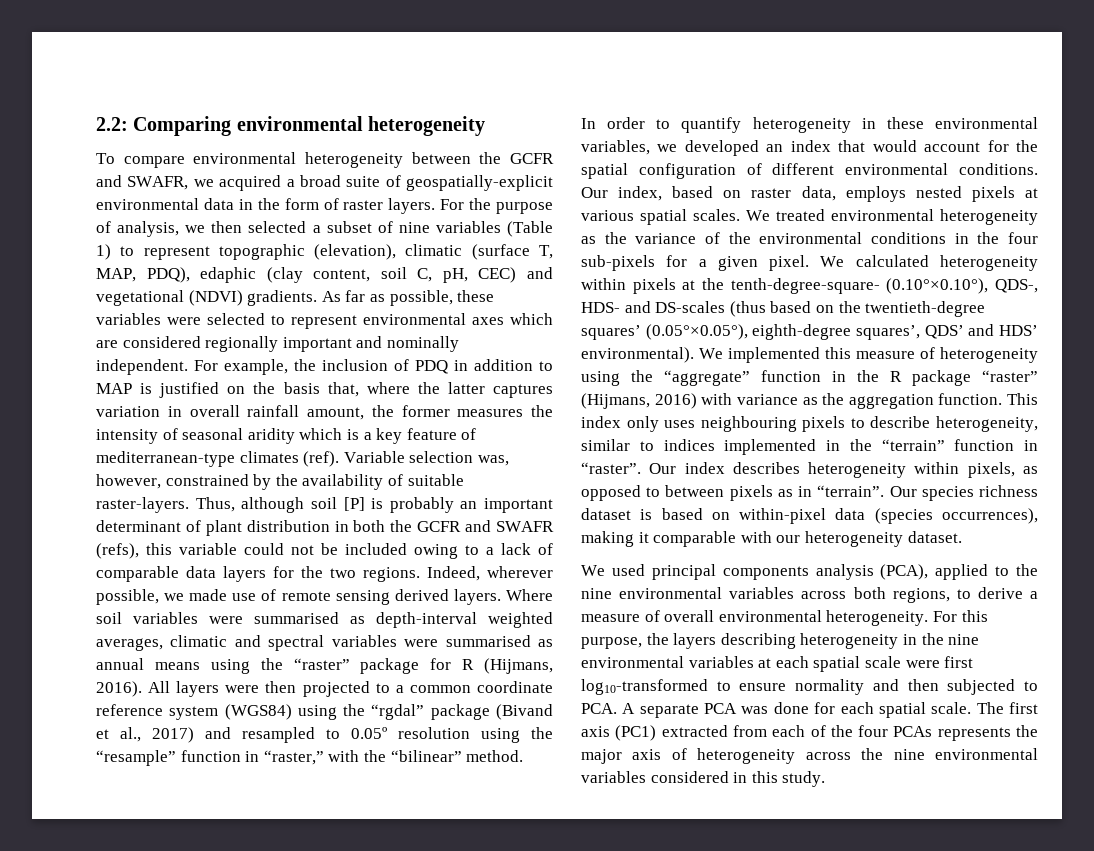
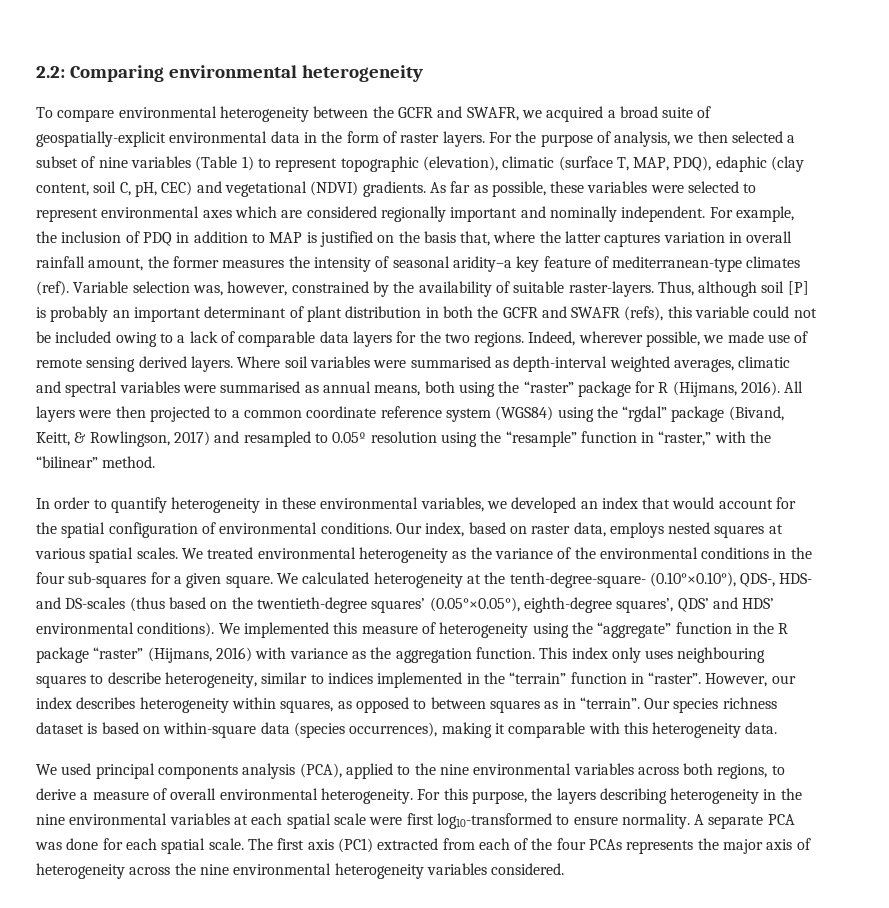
- For example, the inclusion of PDQ in addition to MAP is justified on the basis that, where the latter captures variation in overall rainfall amount, the former measures the intensity of seasonal aridity which is a key feature of mediterranean-type climates (ref).
+ For example, the inclusion of PDQ in addition to MAP is justified on the basis that, where the latter captures variation in overall rainfall amount, the former measures the intensity of seasonal aridity–a key feature of mediterranean-type climates (ref).
- Where soil variables were summarised as depth-interval weighted averages, climatic and spectral variables were summarised as annual means using the “raster” package for R (Hijmans, 2016).
+ Where soil variables were summarised as depth-interval weighted averages, climatic and spectral variables were summarised as annual means, both using the “raster” package for R (Hijmans, 2016).
- All layers were then projected to a common coordinate reference system (WGS84) using the “rgdal” package (Bivand et al., 2017) and resampled to 0.05º resolution using the “resample” function in “raster,” with the “bilinear” method.
+ All layers were then projected to a common coordinate reference system (WGS84) using the “rgdal” package (Bivand, Keitt, & Rowlingson, 2017) and resampled to 0.05º resolution using the “resample” function in “raster,” with the “bilinear” method.
- In order to quantify heterogeneity in these environmental variables, we developed an index that would account for the spatial configuration of different environmental conditions.
+ In order to quantify heterogeneity in these environmental variables, we developed an index that would account for the spatial configuration of environmental conditions.
- Our index, based on raster data, employs nested pixels at various spatial scales.
+ Our index, based on raster data, employs nested squares at various spatial scales.
- We treated environmental heterogeneity as the variance of the environmental conditions in the four sub-pixels for a given pixel.
+ We treated environmental heterogeneity as the variance of the environmental conditions in the four sub-squares for a given square.
- We calculated heterogeneity within pixels at the tenth-degree-square- (0.10°×0.10°), QDS-, HDS- and DS-scales (thus based on the twentieth-degree squares’ (0.05°×0.05°), eighth-degree squares’, QDS’ and HDS’ environmental).
+ We calculated heterogeneity at the tenth-degree-square- (0.10°×0.10°), QDS-, HDS- and DS-scales (thus based on the twentieth-degree squares’ (0.05°×0.05°), eighth-degree squares’, QDS’ and HDS’ environmental conditions).
- This index only uses neighbouring pixels to describe heterogeneity, similar to indices implemented in the “terrain” function in “raster”.
+ This index only uses neighbouring squares to describe heterogeneity, similar to indices implemented in the “terrain” function in “raster”.
- Our index describes heterogeneity within pixels, as opposed to between pixels as in “terrain”.
+ However, our index describes heterogeneity within squares, as opposed to between squares as in “terrain”.
- Our species richness dataset is based on within-pixel data (species occurrences), making it comparable with our heterogeneity dataset.
+ Our species richness dataset is based on within-square data (species occurrences), making it comparable with this heterogeneity data.
- For this purpose, the layers describing heterogeneity in the nine environmental variables at each spatial scale were first log10-transformed to ensure normality and then subjected to PCA. A separate PCA was done for each spatial scale.
+ For this purpose, the layers describing heterogeneity in the nine environmental variables at each spatial scale were first log10-transformed to ensure normality. A separate PCA was done for each spatial scale.
- The first axis (PC1) extracted from each of the four PCAs represents the major axis of heterogeneity across the nine environmental variables considered in this study.
+ The first axis (PC1) extracted from each of the four PCAs represents the major axis of heterogeneity across the nine environmental heterogeneity variables considered.

